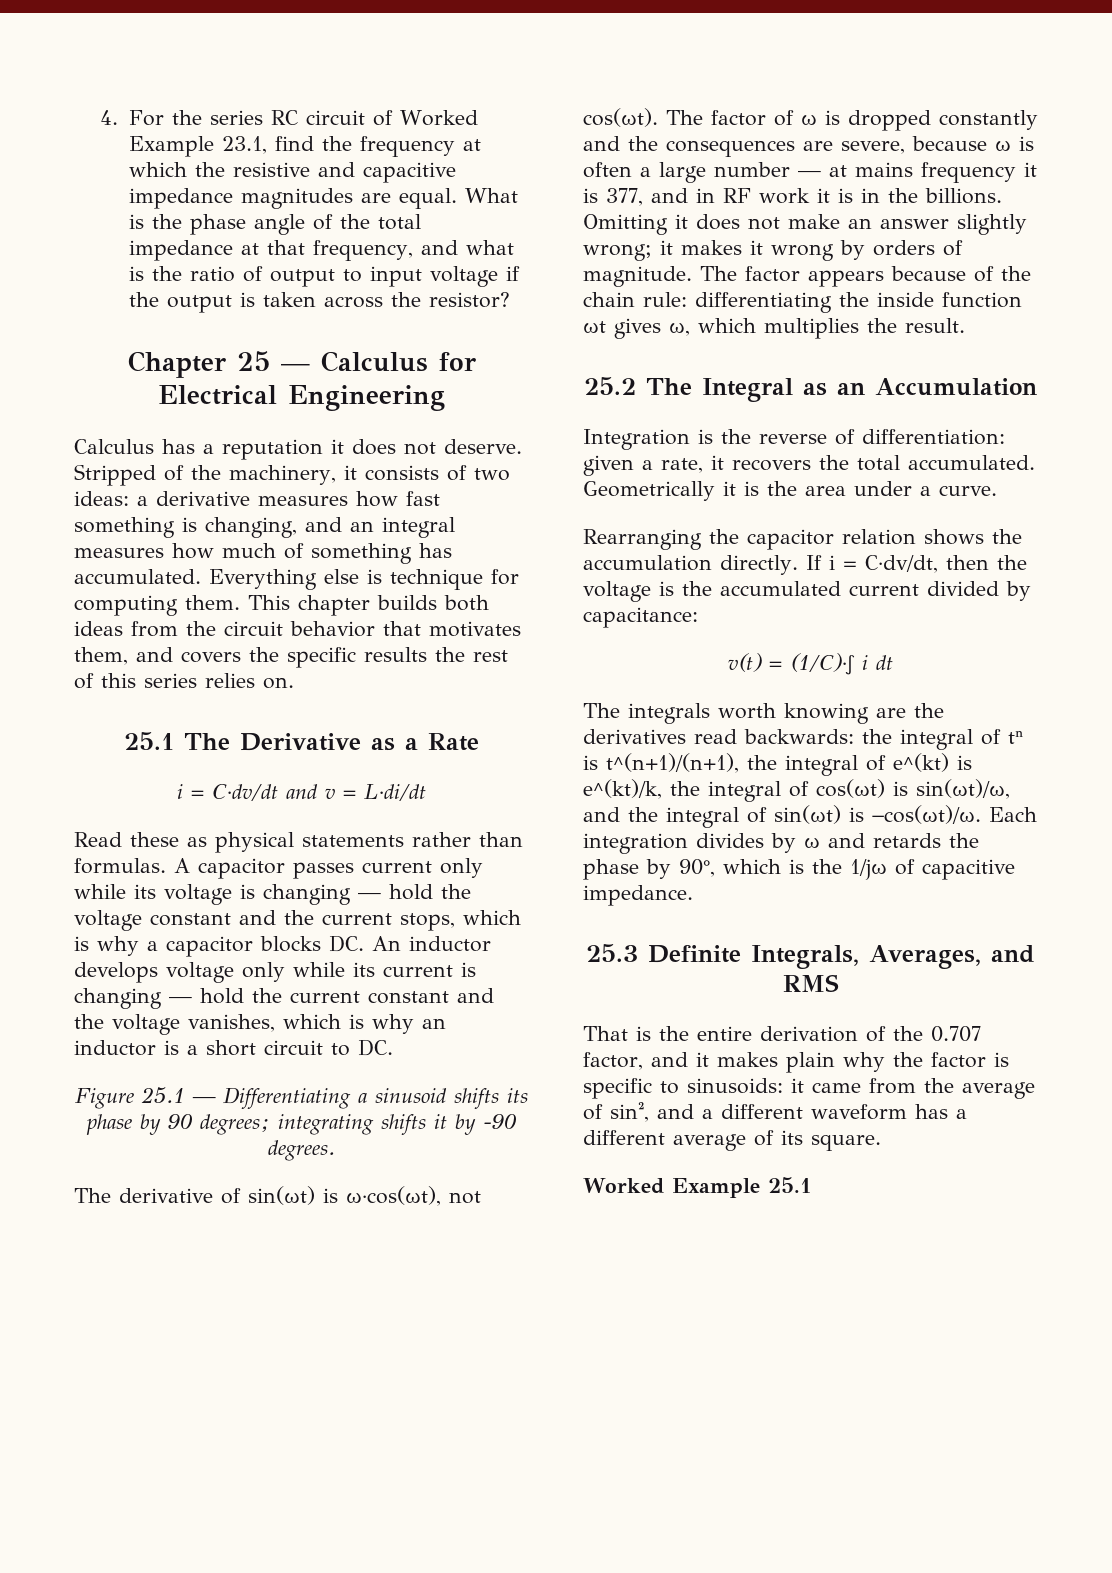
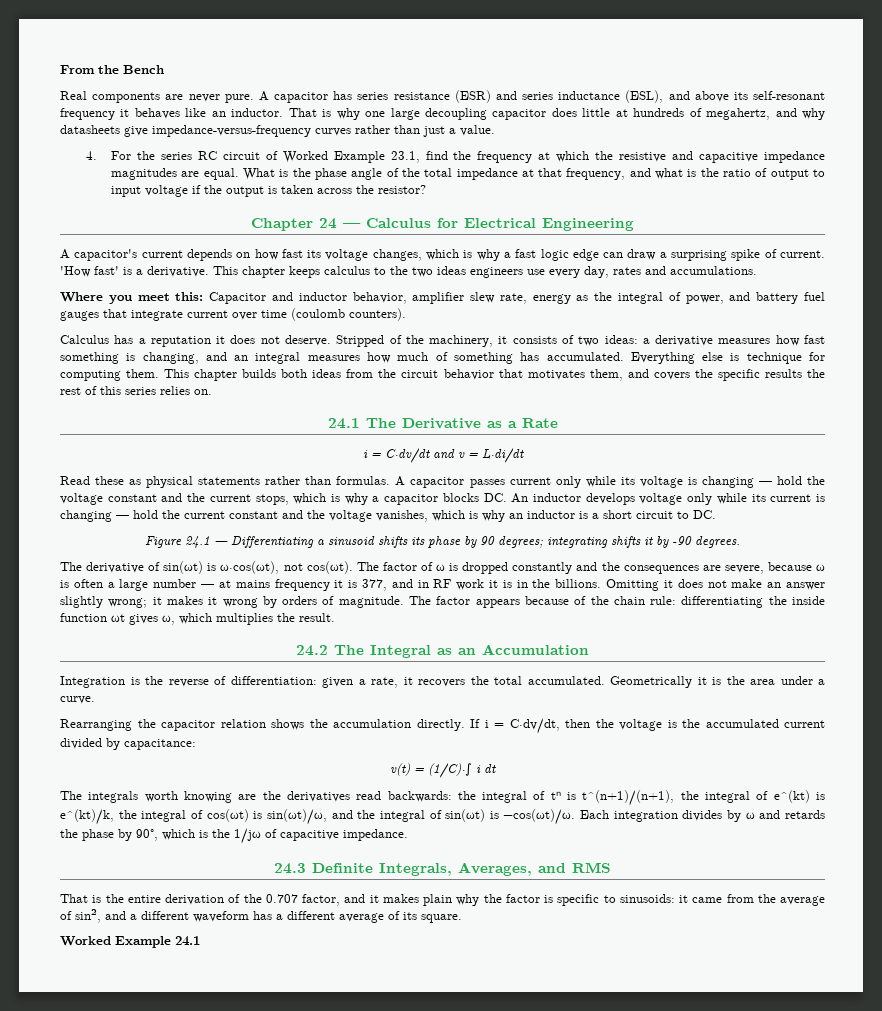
+ From the Bench
+ Real components are never pure. A capacitor has series resistance (ESR) and series inductance (ESL), and above its self-resonant frequency it behaves like an inductor. That is why one large decoupling capacitor does little at hundreds of megahertz, and why datasheets give impedance-versus-frequency curves rather than just a value.
- Chapter 25 — Calculus for Electrical Engineering
+ Chapter 24 — Calculus for Electrical Engineering
+ A capacitor's current depends on how fast its voltage changes, which is why a fast logic edge can draw a surprising spike of current. 'How fast' is a derivative. This chapter keeps calculus to the two ideas engineers use every day, rates and accumulations.
+ Where you meet this: Capacitor and inductor behavior, amplifier slew rate, energy as the integral of power, and battery fuel gauges that integrate current over time (coulomb counters).
- 25.1 The Derivative as a Rate
+ 24.1 The Derivative as a Rate
- Figure 25.1 — Differentiating a sinusoid shifts its phase by 90 degrees; integrating shifts it by -90 degrees.
+ Figure 24.1 — Differentiating a sinusoid shifts its phase by 90 degrees; integrating shifts it by -90 degrees.
- 25.2 The Integral as an Accumulation
+ 24.2 The Integral as an Accumulation
- 25.3 Definite Integrals, Averages, and RMS
+ 24.3 Definite Integrals, Averages, and RMS
- Worked Example 25.1
+ Worked Example 24.1

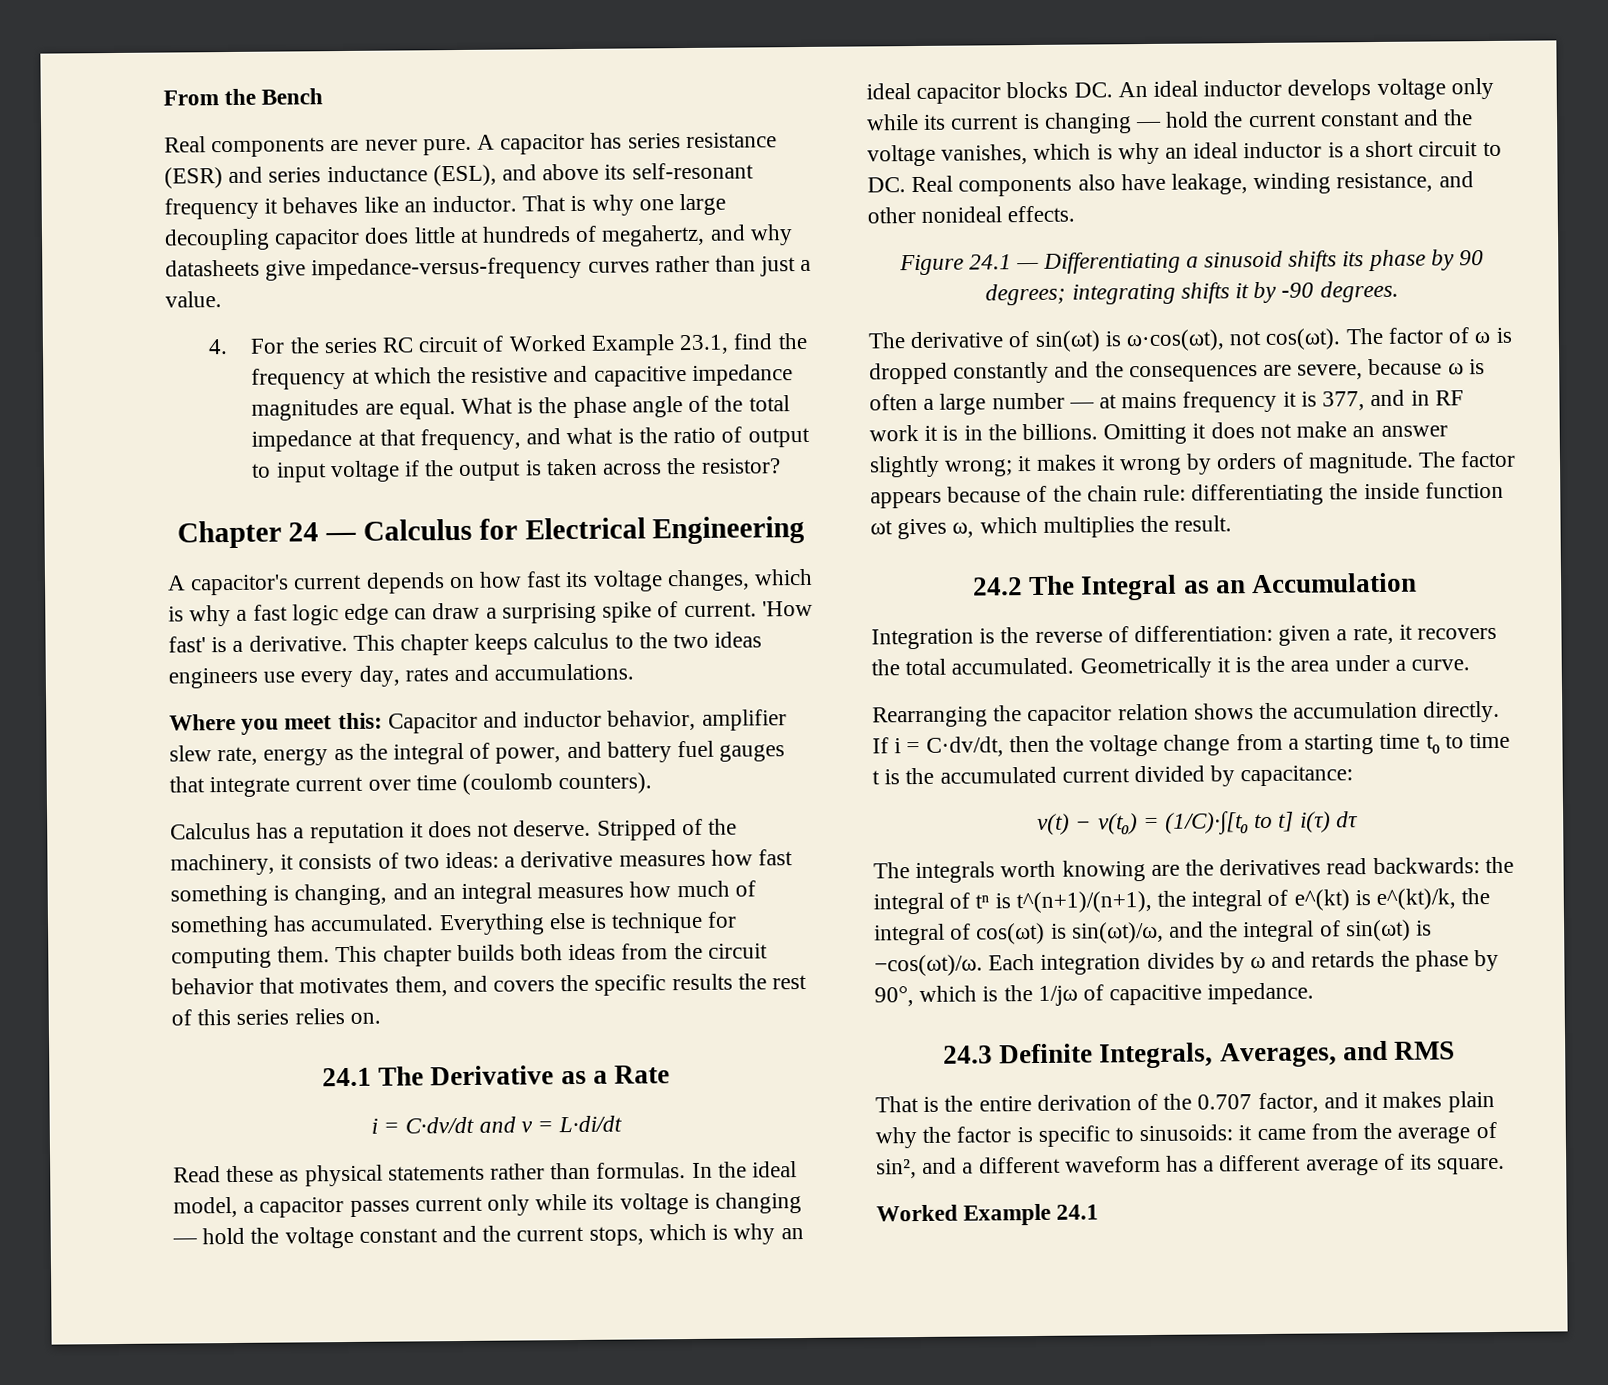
- A capacitor passes current only while its voltage is changing — hold the voltage constant and the current stops, which is why a capacitor blocks DC. An inductor develops voltage only while its current is changing — hold the current constant and the voltage vanishes, which is why an inductor is a short circuit to DC.
+ In the ideal model, a capacitor passes current only while its voltage is changing — hold the voltage constant and the current stops, which is why an ideal capacitor blocks DC. An ideal inductor develops voltage only while its current is changing — hold the current constant and the voltage vanishes, which is why an ideal inductor is a short circuit to DC. Real components also have leakage, winding resistance, and other nonideal effects.
- If i = C·dv/dt, then the voltage is the accumulated current divided by capacitance:
+ If i = C·dv/dt, then the voltage change from a starting time t₀ to time t is the accumulated current divided by capacitance:
- v(t) = (1/C)·∫ i dt
+ v(t) − v(t₀) = (1/C)·∫[t₀ to t] i(τ) dτ

